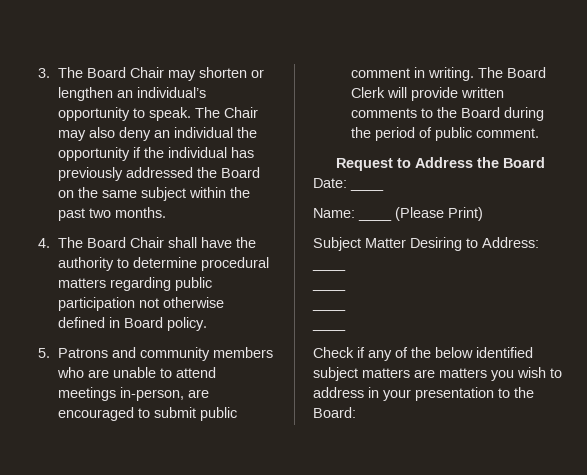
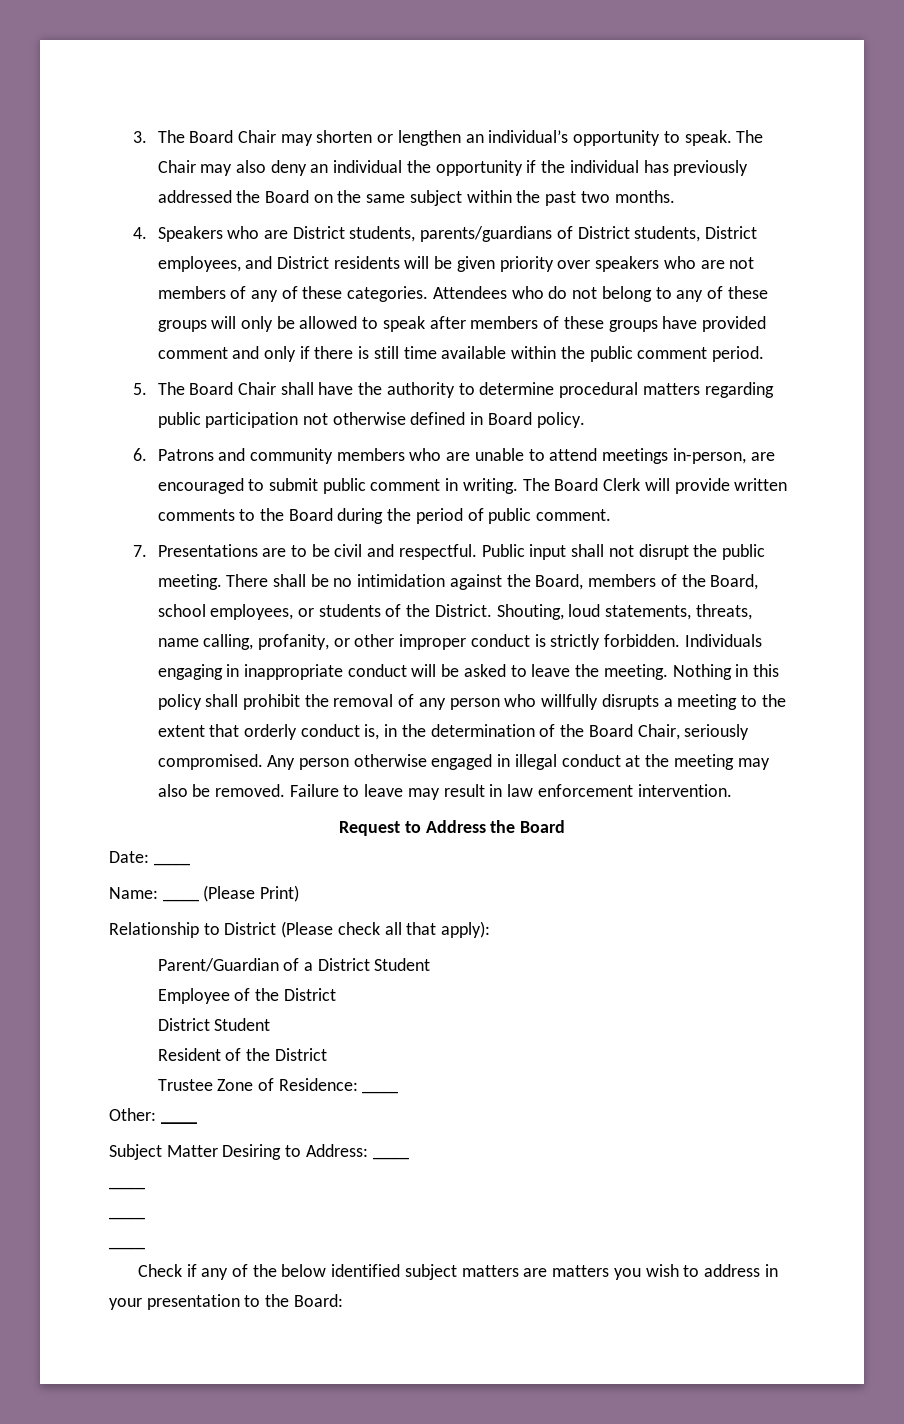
- 4. The Board Chair shall have the authority to determine procedural matters regarding public participation not otherwise defined in Board policy.
+ 4. Speakers who are District students, parents/guardians of District students, District employees, and District residents will be given priority over speakers who are not members of any of these categories. Attendees who do not belong to any of these groups will only be allowed to speak after members of these groups have provided comment and only if there is still time available within the public comment period.
+ 5. The Board Chair shall have the authority to determine procedural matters regarding public participation not otherwise defined in Board policy.
- 5. Patrons and community members who are unable to attend meetings in-person, are encouraged to submit public comment in writing.
+ 6. Patrons and community members who are unable to attend meetings in-person, are encouraged to submit public comment in writing.
+ 7. Presentations are to be civil and respectful. Public input shall not disrupt the public meeting. There shall be no intimidation against the Board, members of the Board, school employees, or students of the District. Shouting, loud statements, threats, name calling, profanity, or other improper conduct is strictly forbidden. Individuals engaging in inappropriate conduct will be asked to leave the meeting. Nothing in this policy shall prohibit the removal of any person who willfully disrupts a meeting to the extent that orderly conduct is, in the determination of the Board Chair, seriously compromised. Any person otherwise engaged in illegal conduct at the meeting may also be removed. Failure to leave may result in law enforcement intervention.
+ Relationship to District (Please check all that apply):
+ Parent/Guardian of a District Student
+ Employee of the District
+ District Student
+ Resident of the District
+ Trustee Zone of Residence: ____
+ Other: ____

